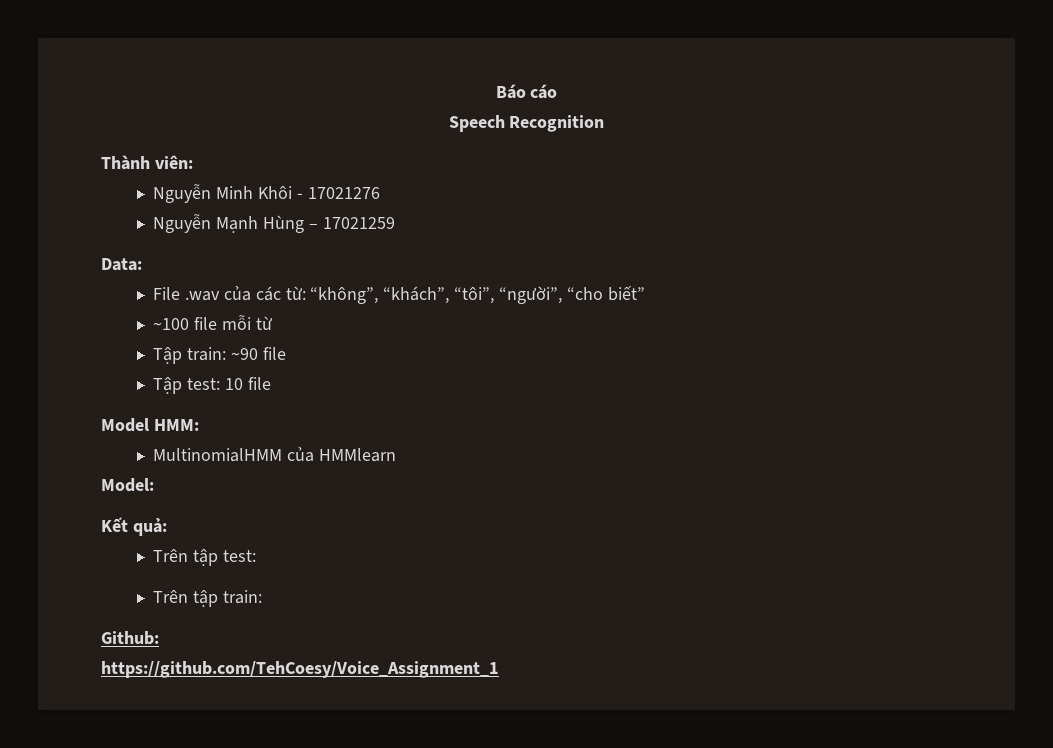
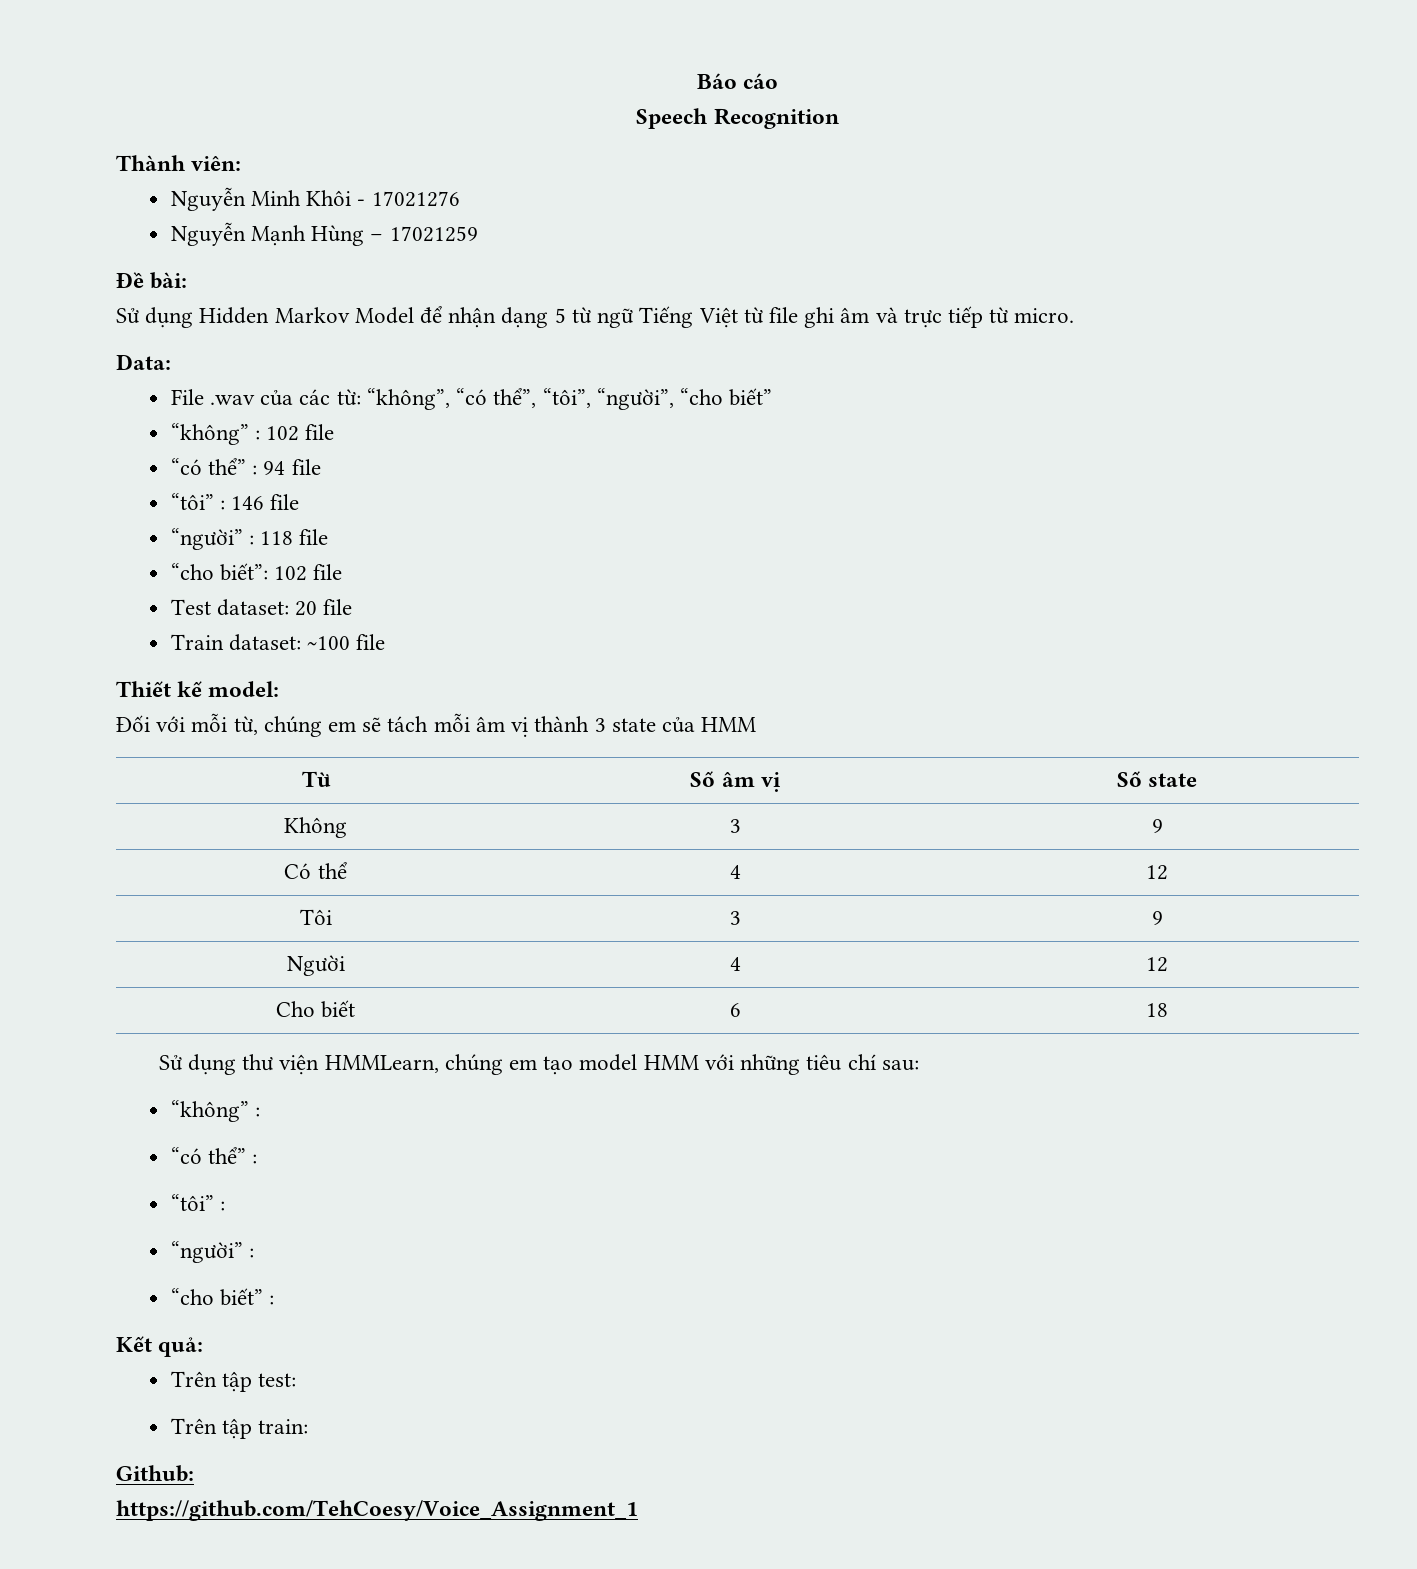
+ Đề bài:
+ Sử dụng Hidden Markov Model để nhận dạng 5 từ ngữ Tiếng Việt từ file ghi âm và trực tiếp từ micro.
- File .wav của các từ: “không”, “khách”, “tôi”, “người”, “cho biết”
+ File .wav của các từ: “không”, “có thể”, “tôi”, “người”, “cho biết”
- ~100 file mỗi từ
- Tập train: ~90 file
- Tập test: 10 file
- Model HMM:
- MultinomialHMM của HMMlearn
- Model:
+ “không” : 102 file
+ “có thể” : 94 file
+ “tôi” : 146 file
+ “người” : 118 file
+ “cho biết”: 102 file
+ Test dataset: 20 file
+ Train dataset: ~100 file
+ Thiết kế model:
+ Đối với mỗi từ, chúng em sẽ tách mỗi âm vị thành 3 state của HMM
+ Từ | Số âm vị | Số state
+ Không | 3 | 9
+ Có thể | 4 | 12
+ Tôi | 3 | 9
+ Người | 4 | 12
+ Cho biết | 6 | 18
+ Sử dụng thư viện HMMLearn, chúng em tạo model HMM với những tiêu chí sau:
+ “không” :
+ “có thể” :
+ “tôi” :
+ “người” :
+ “cho biết” :

